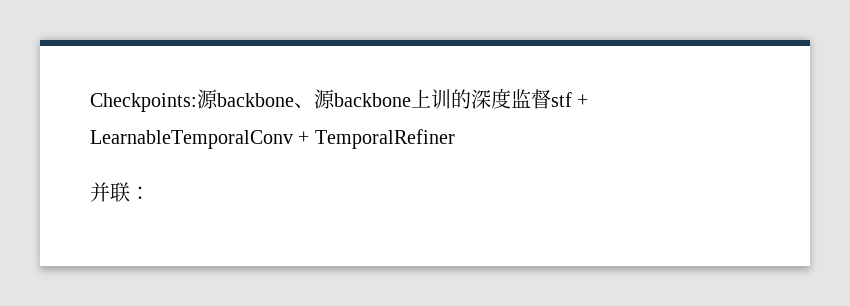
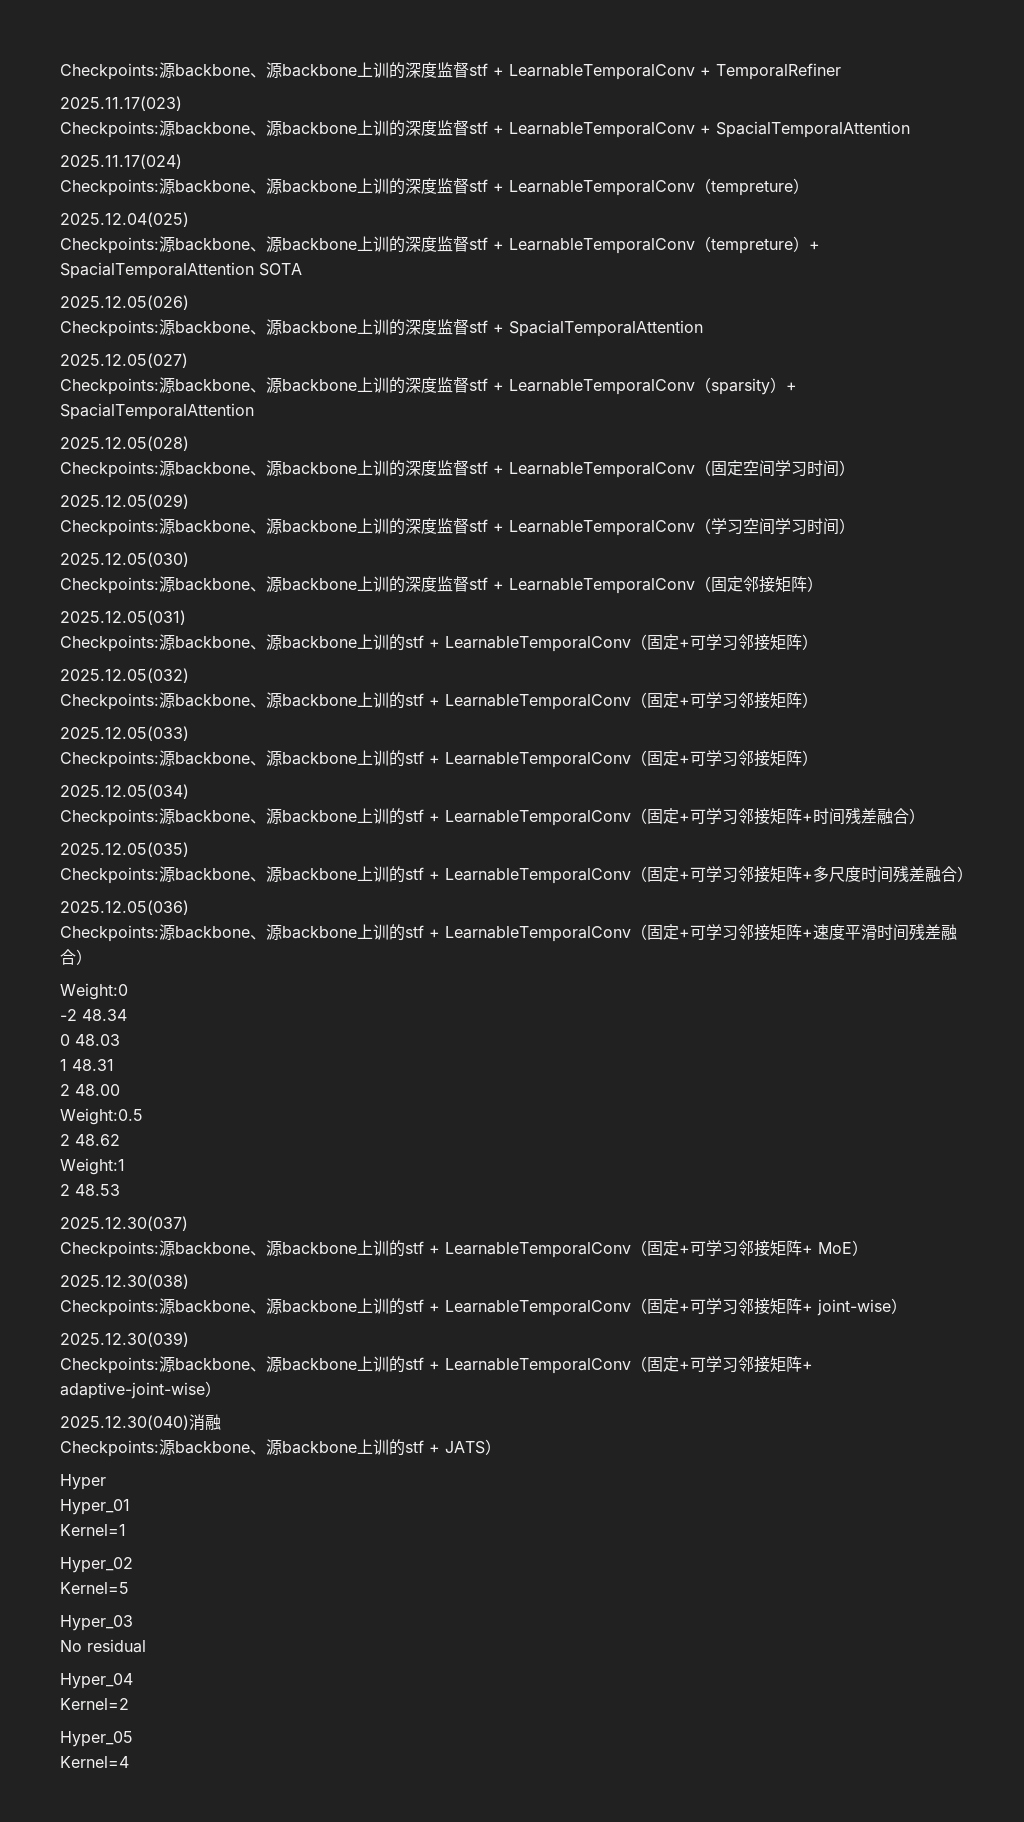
- 并联：
+ 2025.11.17(023)
+ Checkpoints:源backbone、源backbone上训的深度监督stf + LearnableTemporalConv + SpacialTemporalAttention
+ 2025.11.17(024)
+ Checkpoints:源backbone、源backbone上训的深度监督stf + LearnableTemporalConv（tempreture）
+ 2025.12.04(025)
+ Checkpoints:源backbone、源backbone上训的深度监督stf + LearnableTemporalConv（tempreture）+ SpacialTemporalAttention SOTA
+ 2025.12.05(026)
+ Checkpoints:源backbone、源backbone上训的深度监督stf + SpacialTemporalAttention
+ 2025.12.05(027)
+ Checkpoints:源backbone、源backbone上训的深度监督stf + LearnableTemporalConv（sparsity）+ SpacialTemporalAttention
+ 2025.12.05(028)
+ Checkpoints:源backbone、源backbone上训的深度监督stf + LearnableTemporalConv（固定空间学习时间）
+ 2025.12.05(029)
+ Checkpoints:源backbone、源backbone上训的深度监督stf + LearnableTemporalConv（学习空间学习时间）
+ 2025.12.05(030)
+ Checkpoints:源backbone、源backbone上训的深度监督stf + LearnableTemporalConv（固定邻接矩阵）
+ 2025.12.05(031)
+ Checkpoints:源backbone、源backbone上训的stf + LearnableTemporalConv（固定+可学习邻接矩阵）
+ 2025.12.05(032)
+ Checkpoints:源backbone、源backbone上训的stf + LearnableTemporalConv（固定+可学习邻接矩阵）
+ 2025.12.05(033)
+ Checkpoints:源backbone、源backbone上训的stf + LearnableTemporalConv（固定+可学习邻接矩阵）
+ 2025.12.05(034)
+ Checkpoints:源backbone、源backbone上训的stf + LearnableTemporalConv（固定+可学习邻接矩阵+时间残差融合）
+ 2025.12.05(035)
+ Checkpoints:源backbone、源backbone上训的stf + LearnableTemporalConv（固定+可学习邻接矩阵+多尺度时间残差融合）
+ 2025.12.05(036)
+ Checkpoints:源backbone、源backbone上训的stf + LearnableTemporalConv（固定+可学习邻接矩阵+速度平滑时间残差融合）
+ Weight:0
+ -2 48.34
+ 0 48.03
+ 1 48.31
+ 2 48.00
+ Weight:0.5
+ 2 48.62
+ Weight:1
+ 2 48.53
+ 2025.12.30(037)
+ Checkpoints:源backbone、源backbone上训的stf + LearnableTemporalConv（固定+可学习邻接矩阵+ MoE）
+ 2025.12.30(038)
+ Checkpoints:源backbone、源backbone上训的stf + LearnableTemporalConv（固定+可学习邻接矩阵+ joint-wise）
+ 2025.12.30(039)
+ Checkpoints:源backbone、源backbone上训的stf + LearnableTemporalConv（固定+可学习邻接矩阵+ adaptive-joint-wise）
+ 2025.12.30(040)消融
+ Checkpoints:源backbone、源backbone上训的stf + JATS）
+ Hyper
+ Hyper_01
+ Kernel=1
+ Hyper_02
+ Kernel=5
+ Hyper_03
+ No residual
+ Hyper_04
+ Kernel=2
+ Hyper_05
+ Kernel=4

